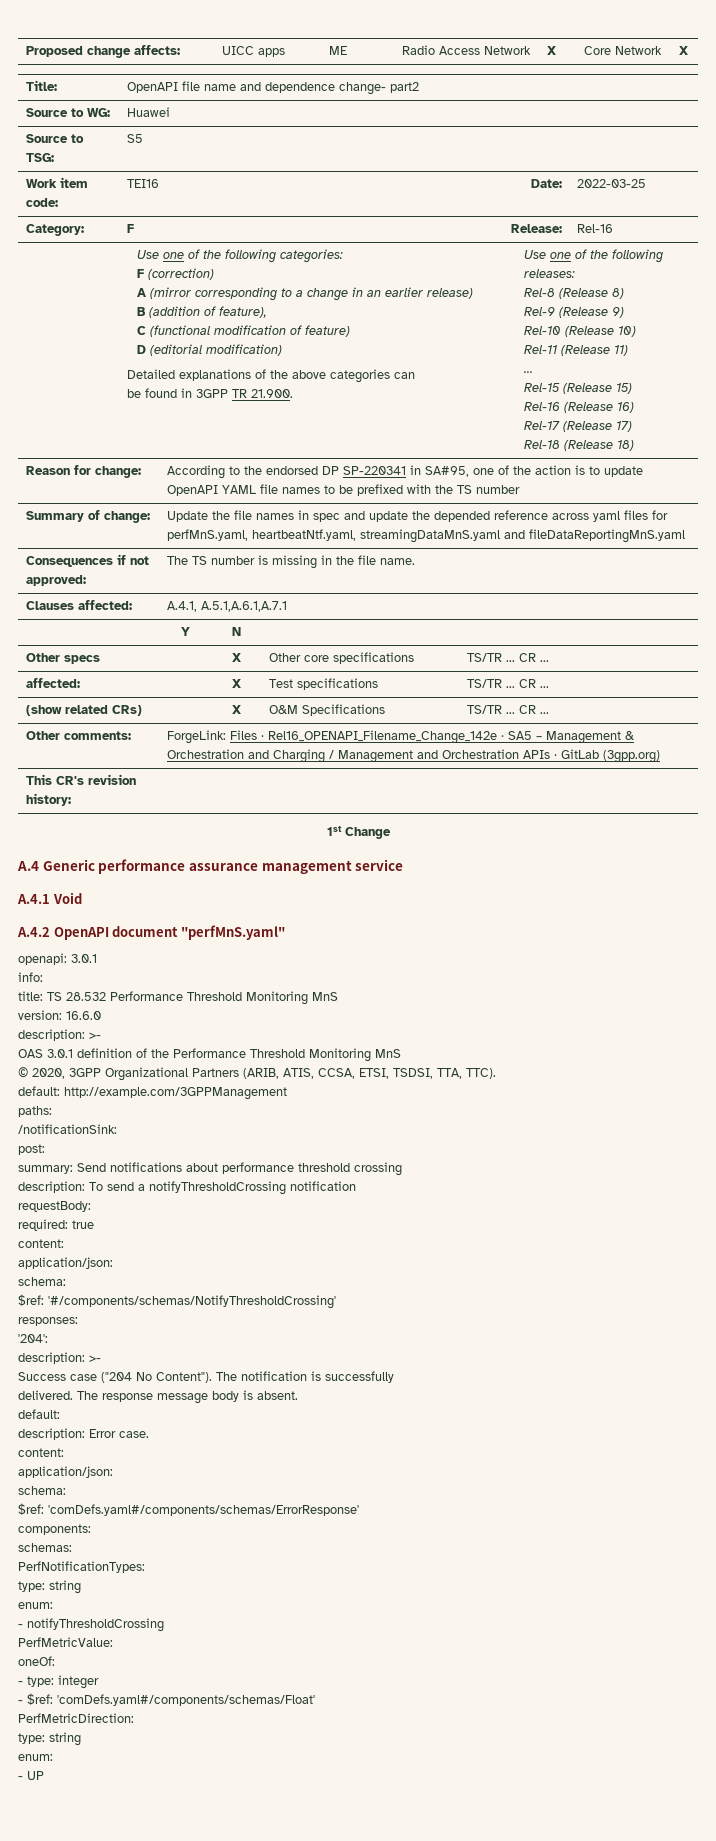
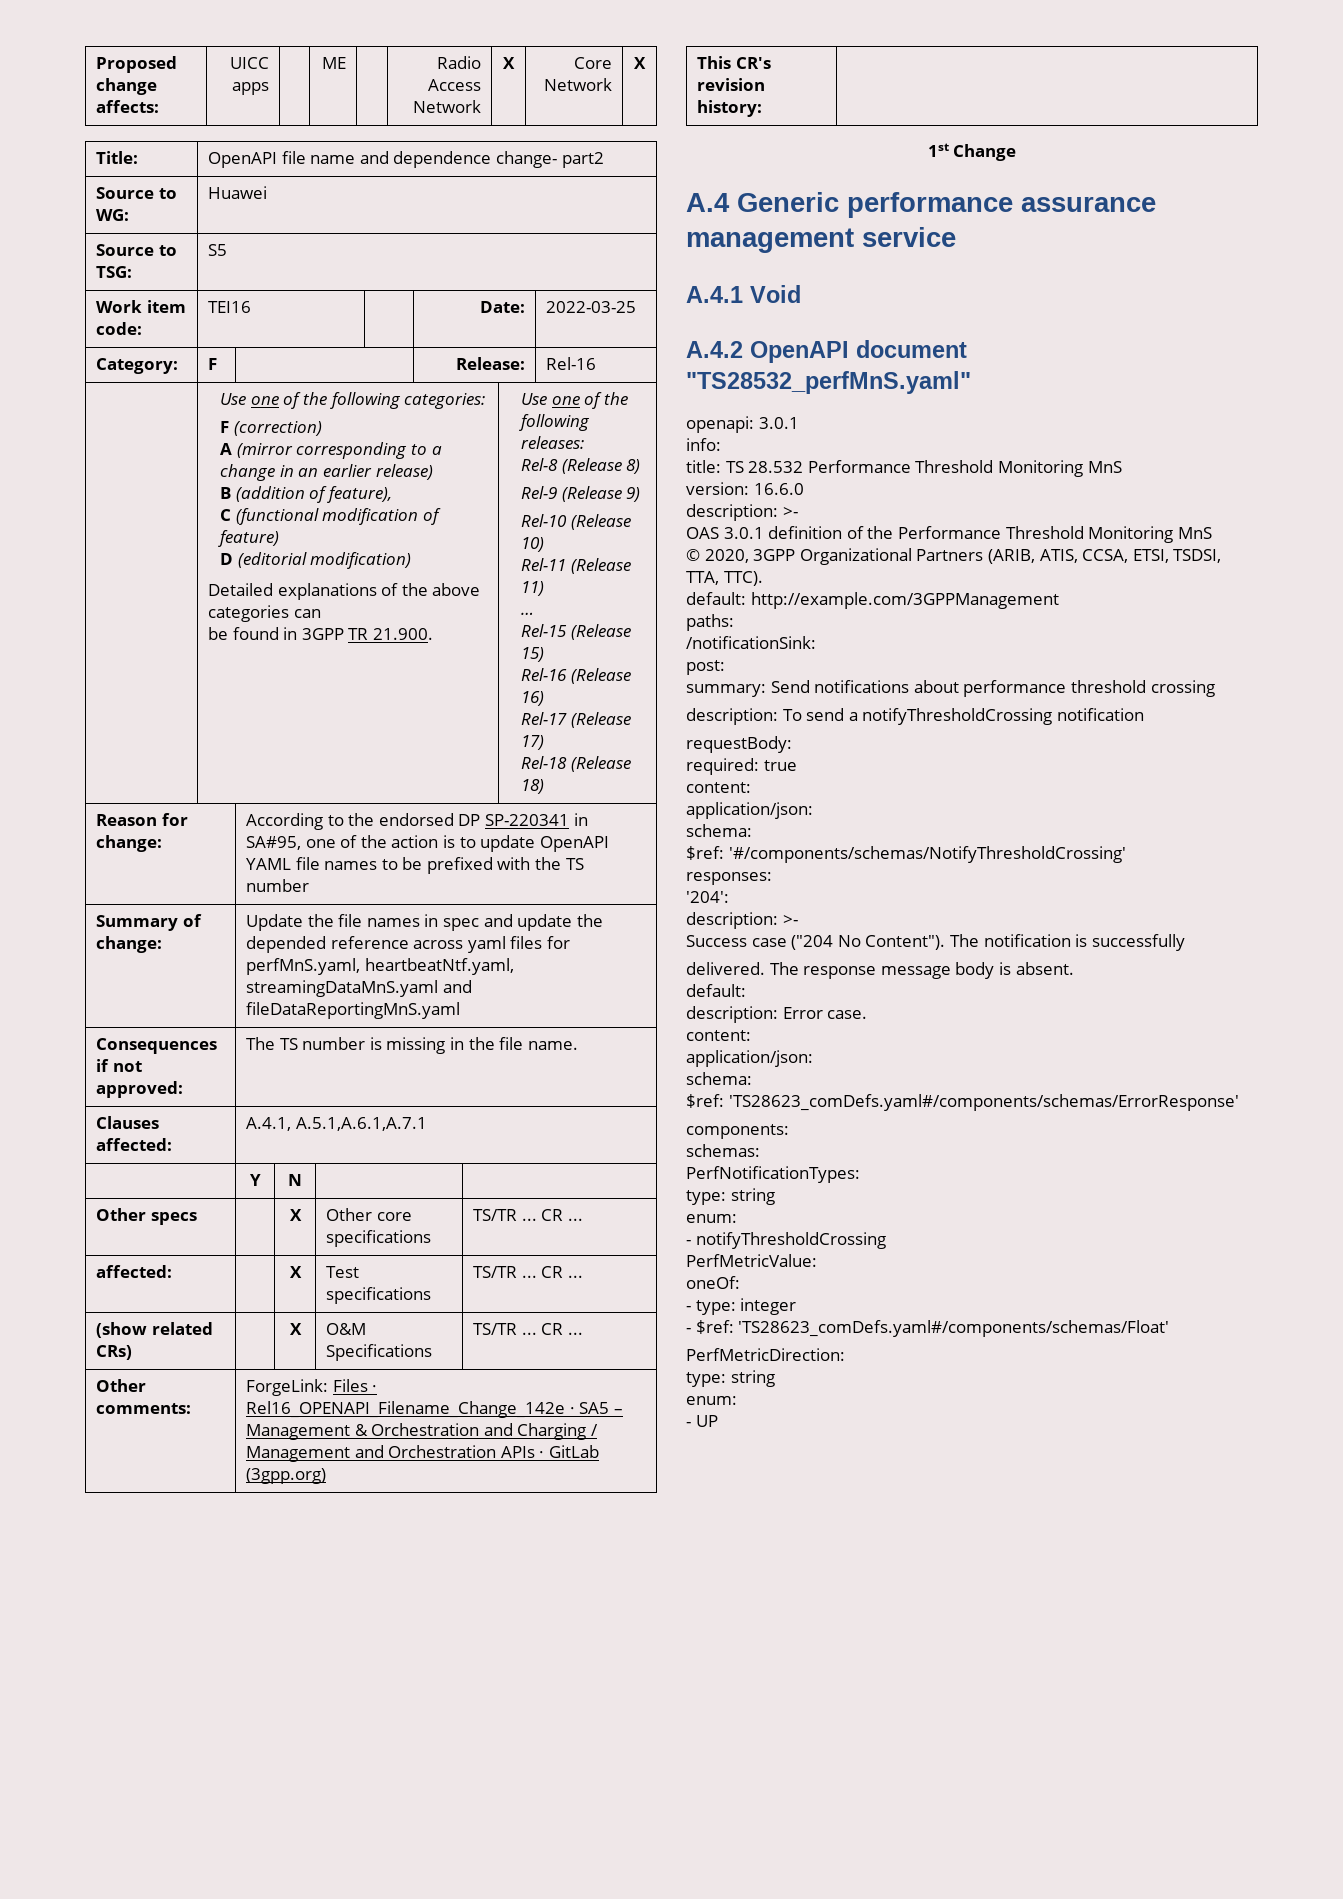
- A.4.2 OpenAPI document "perfMnS.yaml"
+ A.4.2 OpenAPI document "TS28532_perfMnS.yaml"
- $ref: 'comDefs.yaml#/components/schemas/ErrorResponse'
+ $ref: 'TS28623_comDefs.yaml#/components/schemas/ErrorResponse'
- - $ref: 'comDefs.yaml#/components/schemas/Float'
+ - $ref: 'TS28623_comDefs.yaml#/components/schemas/Float'

